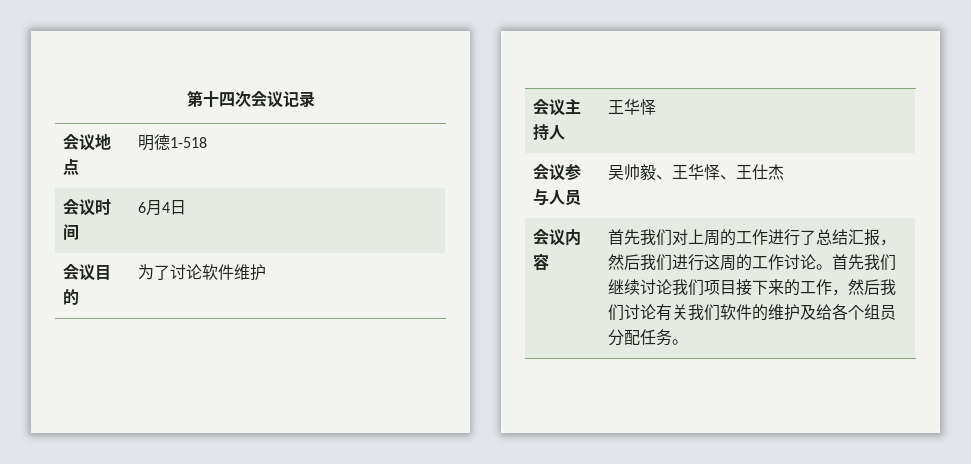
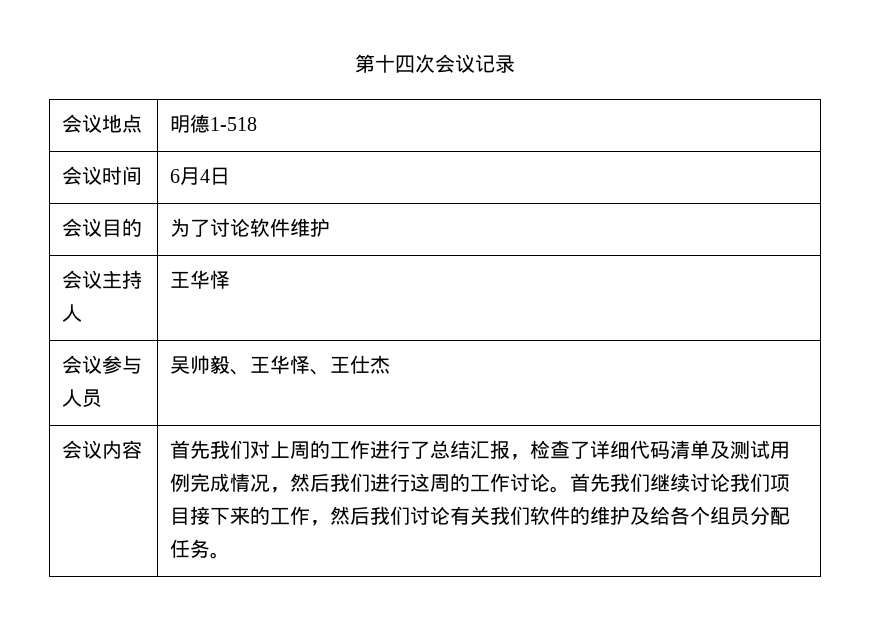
- 首先我们对上周的工作进行了总结汇报，然后我们进行这周的工作讨论。
+ 首先我们对上周的工作进行了总结汇报，检查了详细代码清单及测试用例完成情况，然后我们进行这周的工作讨论。

